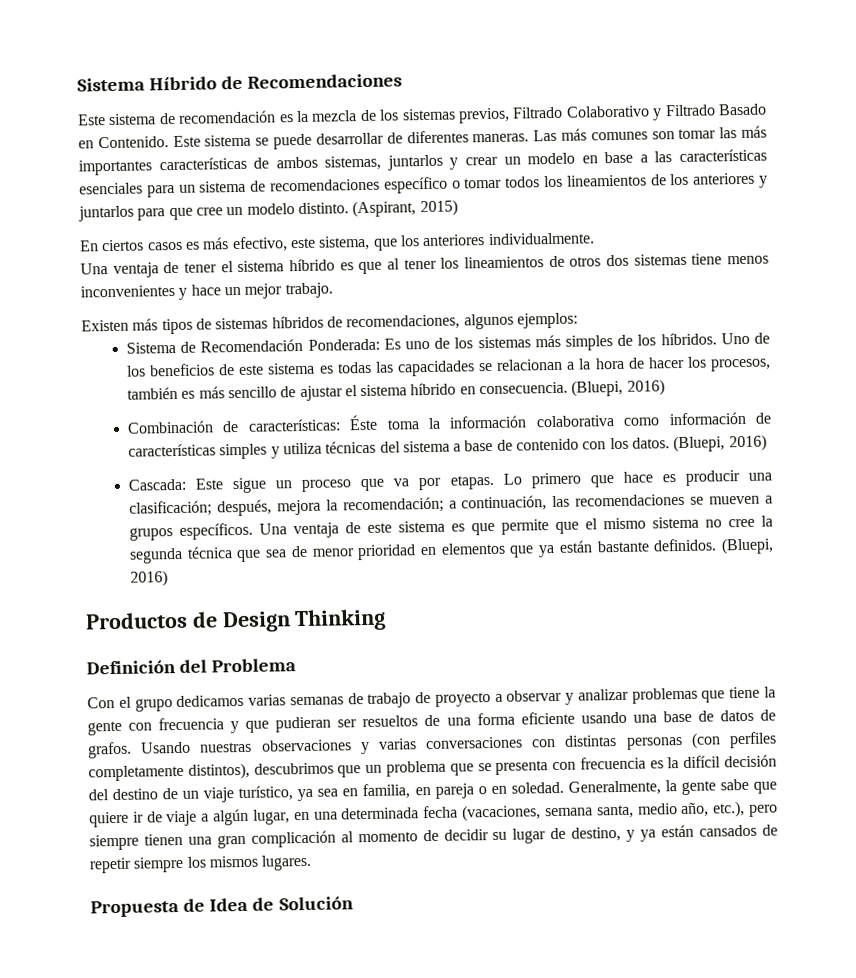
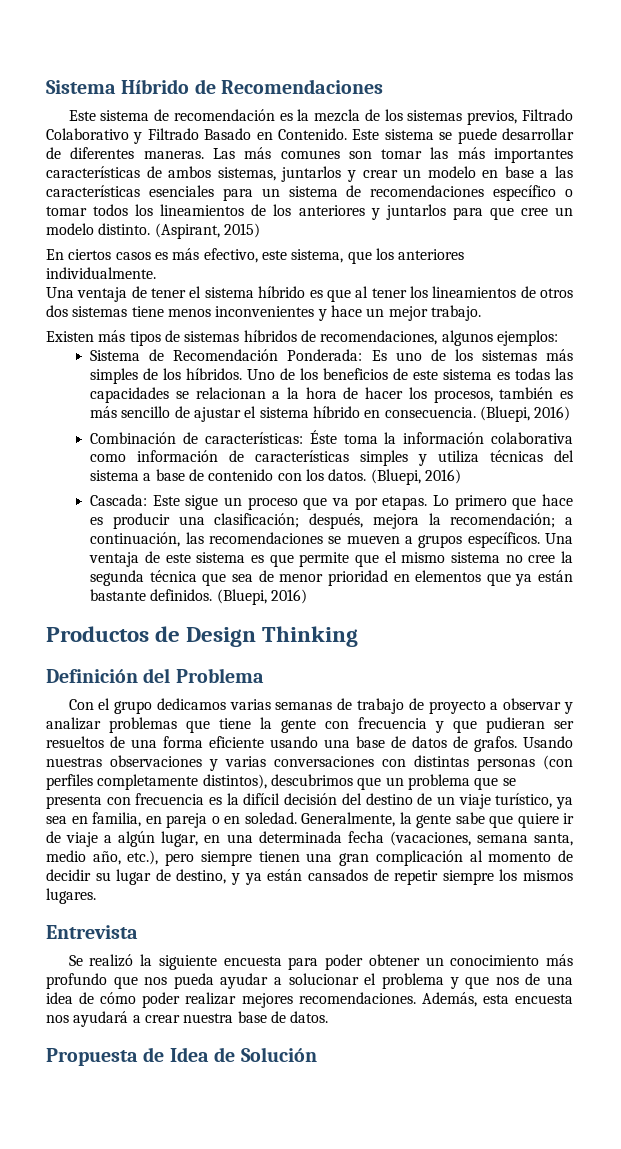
+ Entrevista
+ Se realizó la siguiente encuesta para poder obtener un conocimiento más profundo que nos pueda ayudar a solucionar el problema y que nos de una idea de cómo poder realizar mejores recomendaciones. Además, esta encuesta nos ayudará a crear nuestra base de datos.

